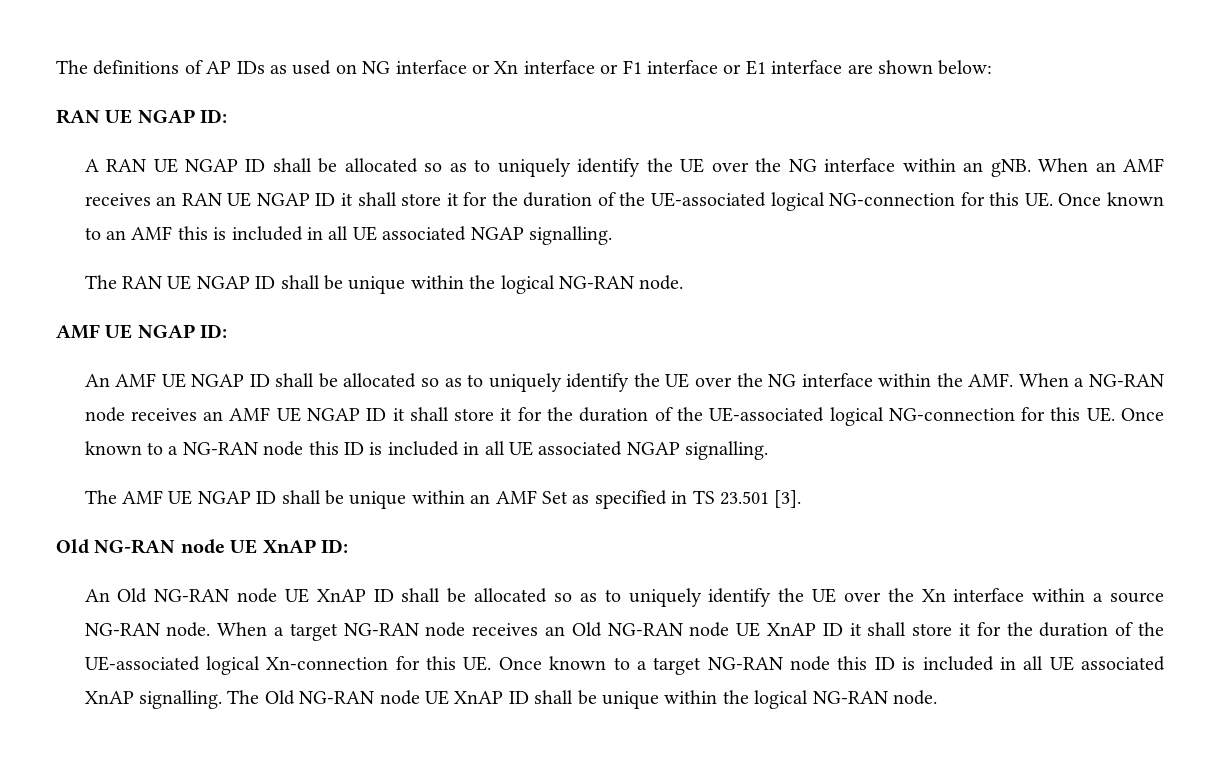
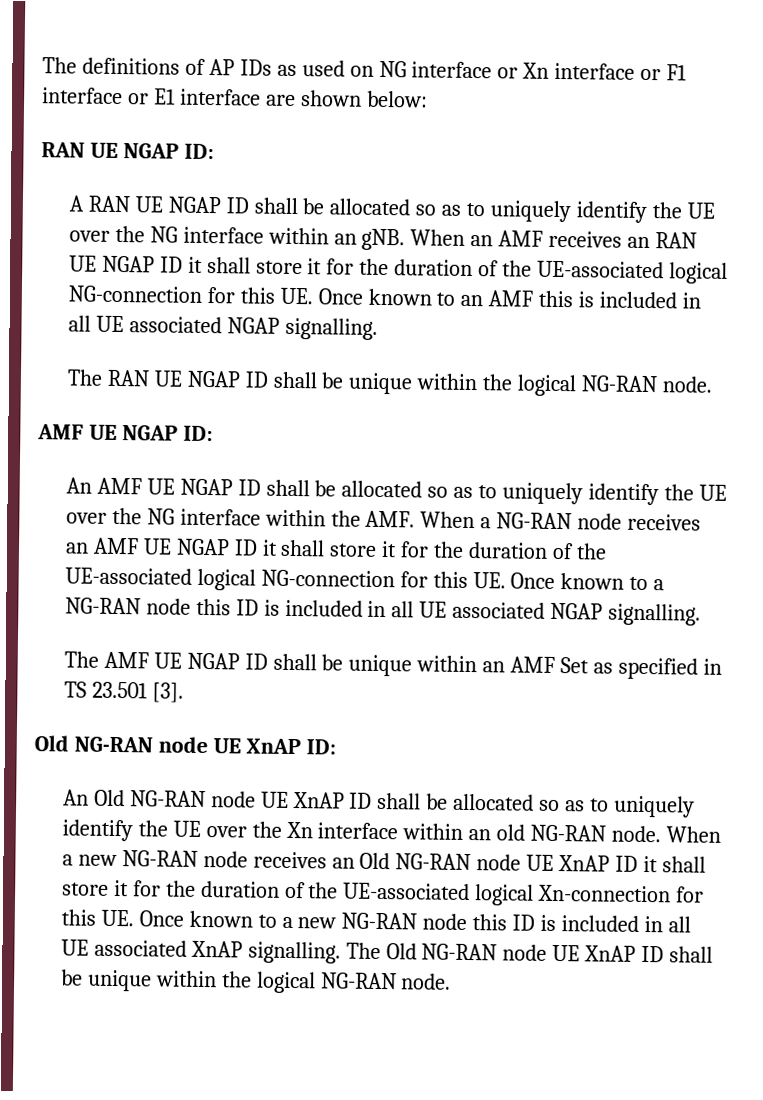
- An Old NG-RAN node UE XnAP ID shall be allocated so as to uniquely identify the UE over the Xn interface within a source NG-RAN node.
+ An Old NG-RAN node UE XnAP ID shall be allocated so as to uniquely identify the UE over the Xn interface within an old NG-RAN node.
- When a target NG-RAN node receives an Old NG-RAN node UE XnAP ID it shall store it for the duration of the UE-associated logical Xn-connection for this UE. Once known to a target NG-RAN node this ID is included in all UE associated XnAP signalling.
+ When a new NG-RAN node receives an Old NG-RAN node UE XnAP ID it shall store it for the duration of the UE-associated logical Xn-connection for this UE. Once known to a new NG-RAN node this ID is included in all UE associated XnAP signalling.

